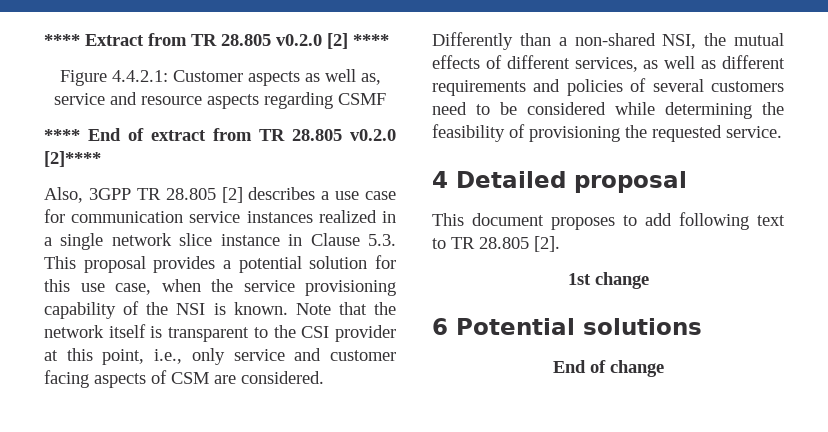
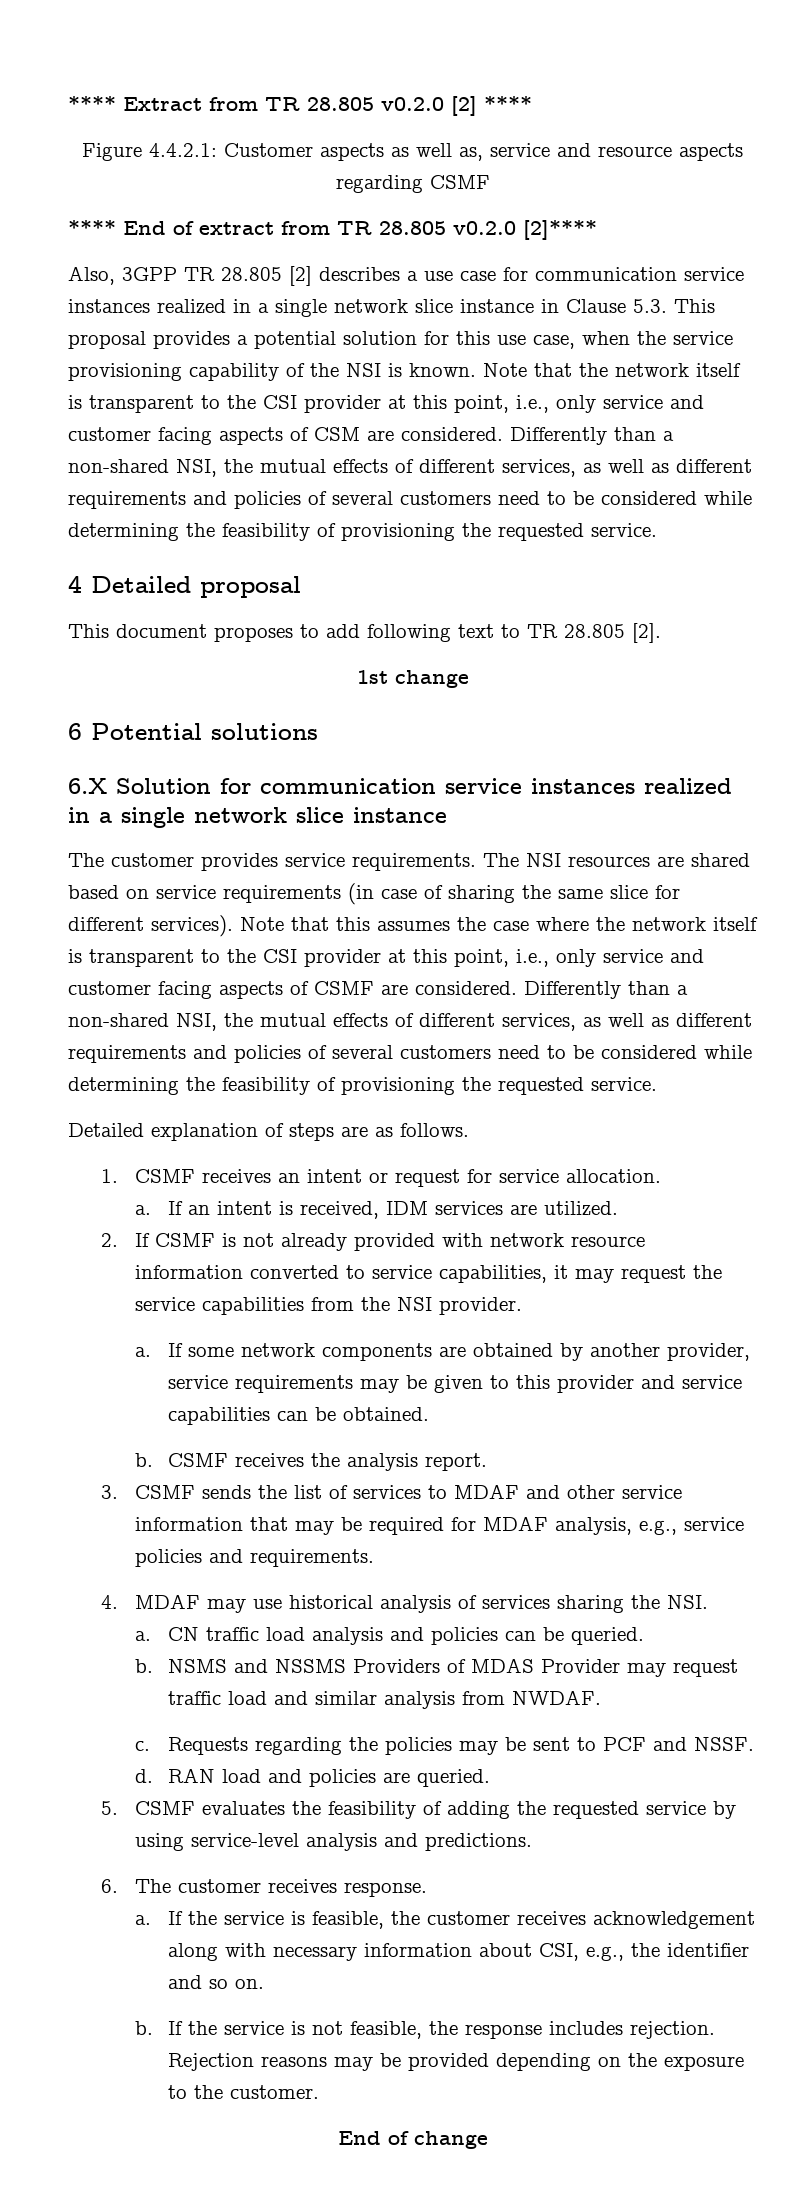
+ 6.X Solution for communication service instances realized in a single network slice instance
+ The customer provides service requirements. The NSI resources are shared based on service requirements (in case of sharing the same slice for different services). Note that this assumes the case where the network itself is transparent to the CSI provider at this point, i.e., only service and customer facing aspects of CSMF are considered. Differently than a non-shared NSI, the mutual effects of different services, as well as different requirements and policies of several customers need to be considered while determining the feasibility of provisioning the requested service.
+ Detailed explanation of steps are as follows.
+ 1. CSMF receives an intent or request for service allocation.
+ a. If an intent is received, IDM services are utilized.
+ 2. If CSMF is not already provided with network resource information converted to service capabilities, it may request the service capabilities from the NSI provider.
+ a. If some network components are obtained by another provider, service requirements may be given to this provider and service capabilities can be obtained.
+ b. CSMF receives the analysis report.
+ 3. CSMF sends the list of services to MDAF and other service information that may be required for MDAF analysis, e.g., service policies and requirements.
+ 4. MDAF may use historical analysis of services sharing the NSI.
+ a. CN traffic load analysis and policies can be queried.
+ b. NSMS and NSSMS Providers of MDAS Provider may request traffic load and similar analysis from NWDAF.
+ c. Requests regarding the policies may be sent to PCF and NSSF.
+ d. RAN load and policies are queried.
+ 5. CSMF evaluates the feasibility of adding the requested service by using service-level analysis and predictions.
+ 6. The customer receives response.
+ a. If the service is feasible, the customer receives acknowledgement along with necessary information about CSI, e.g., the identifier and so on.
+ b. If the service is not feasible, the response includes rejection. Rejection reasons may be provided depending on the exposure to the customer.

